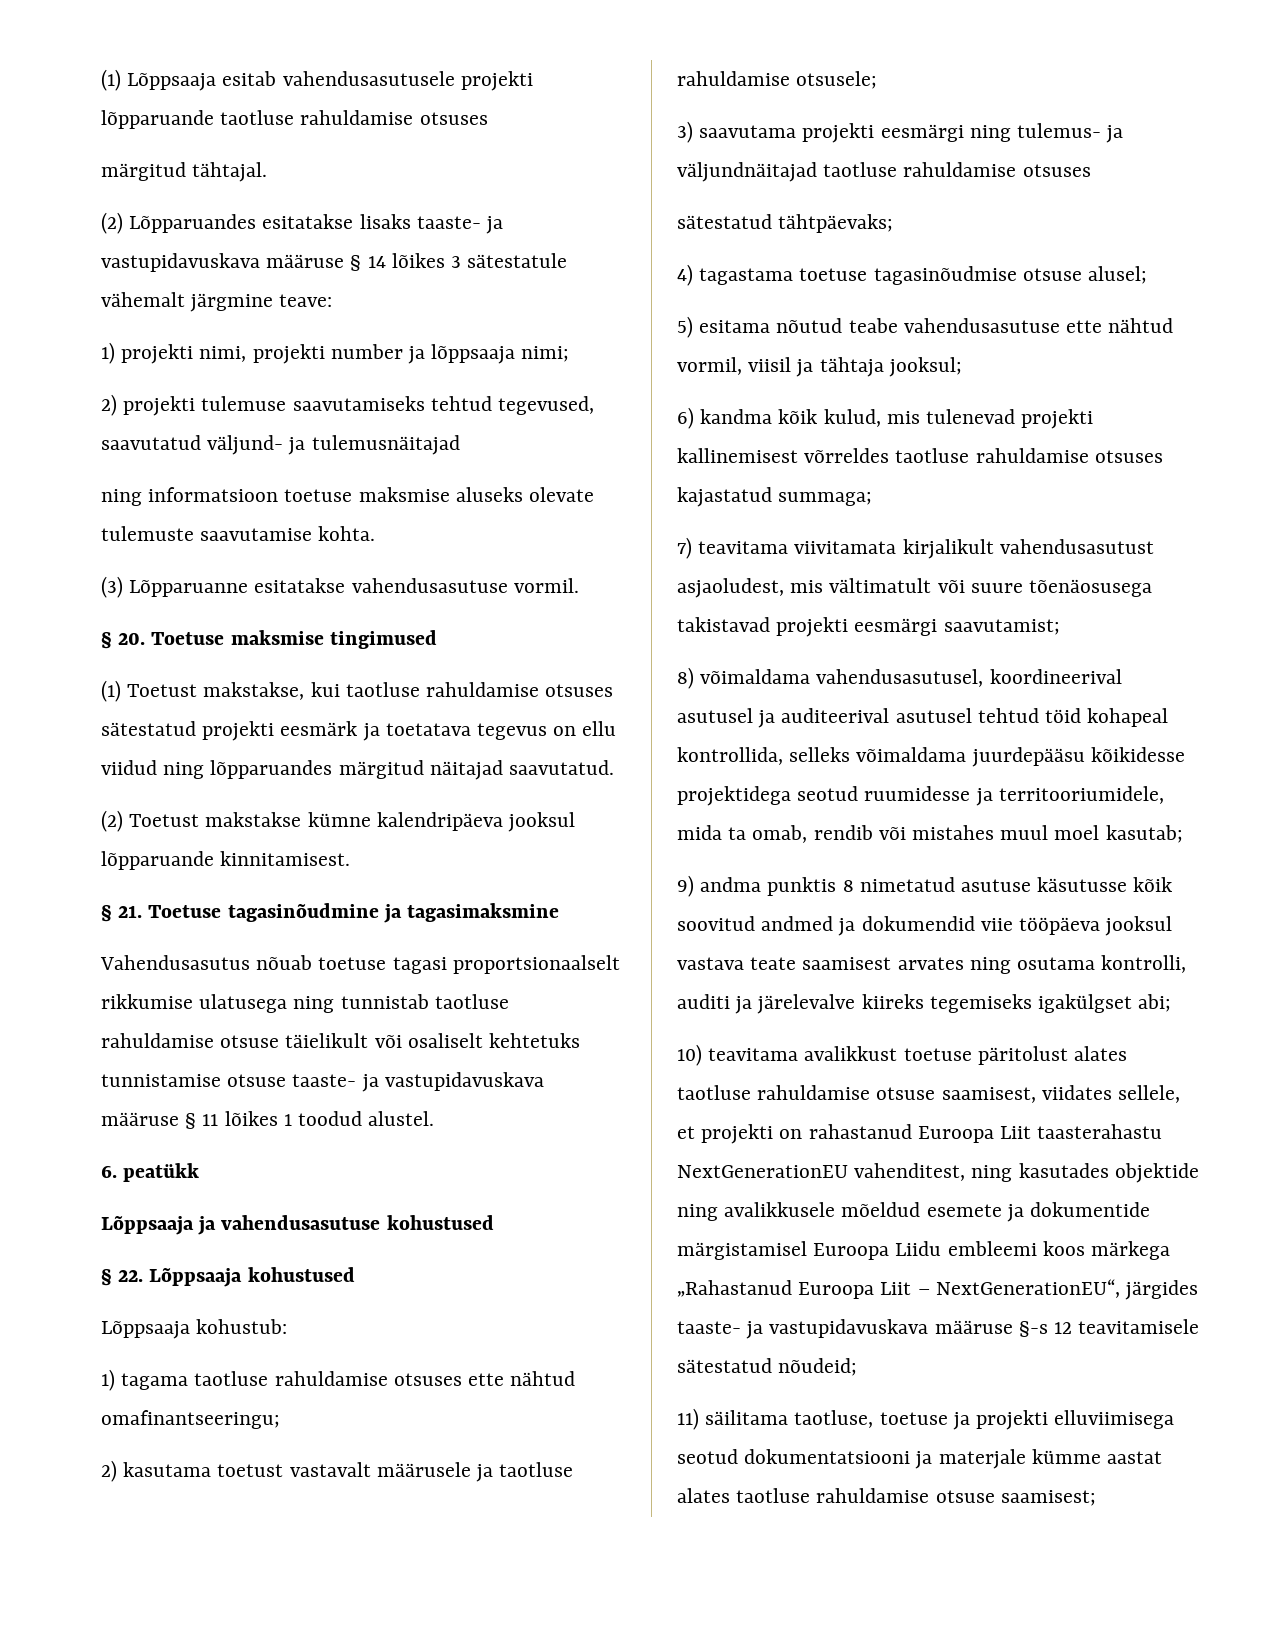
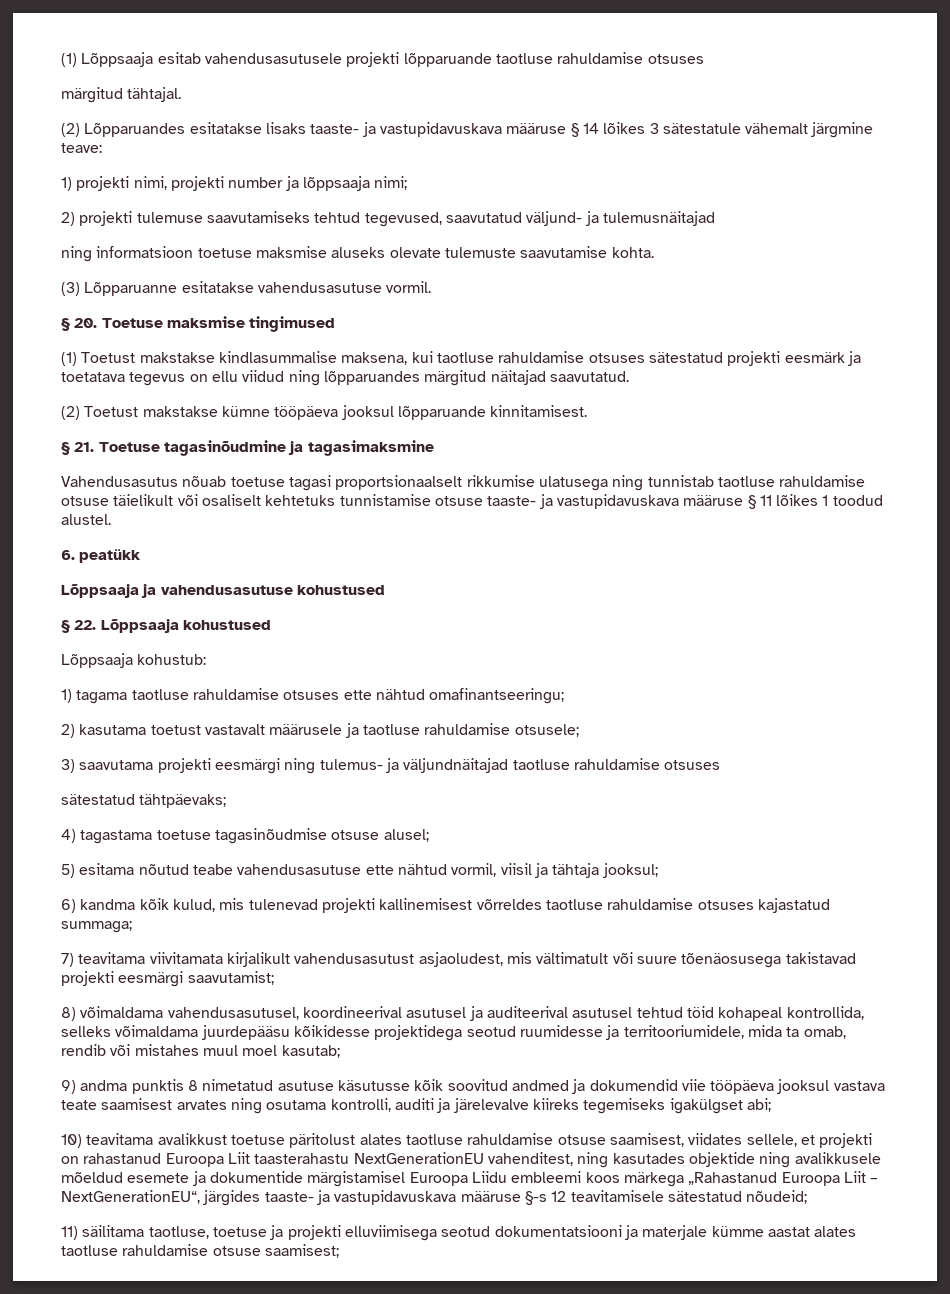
- (1) Toetust makstakse, kui taotluse rahuldamise otsuses sätestatud projekti eesmärk ja toetatava tegevus on ellu viidud ning lõpparuandes märgitud näitajad saavutatud.
+ (1) Toetust makstakse kindlasummalise maksena, kui taotluse rahuldamise otsuses sätestatud projekti eesmärk ja toetatava tegevus on ellu viidud ning lõpparuandes märgitud näitajad saavutatud.
- (2) Toetust makstakse kümne kalendripäeva jooksul lõpparuande kinnitamisest.
+ (2) Toetust makstakse kümne tööpäeva jooksul lõpparuande kinnitamisest.

